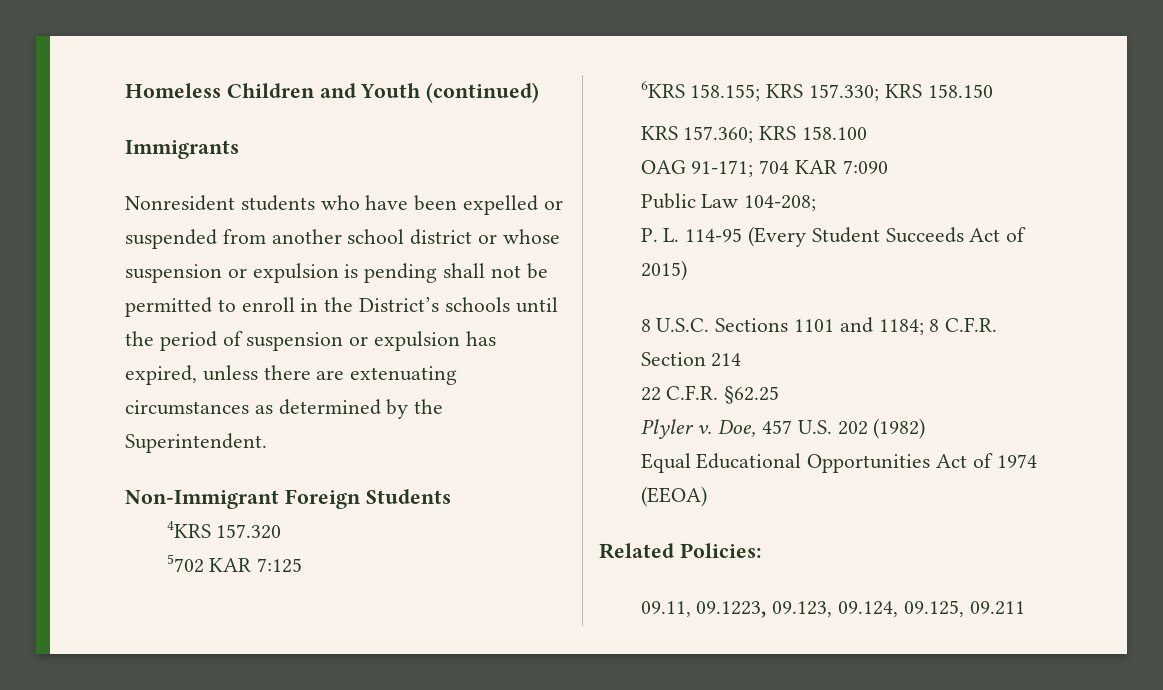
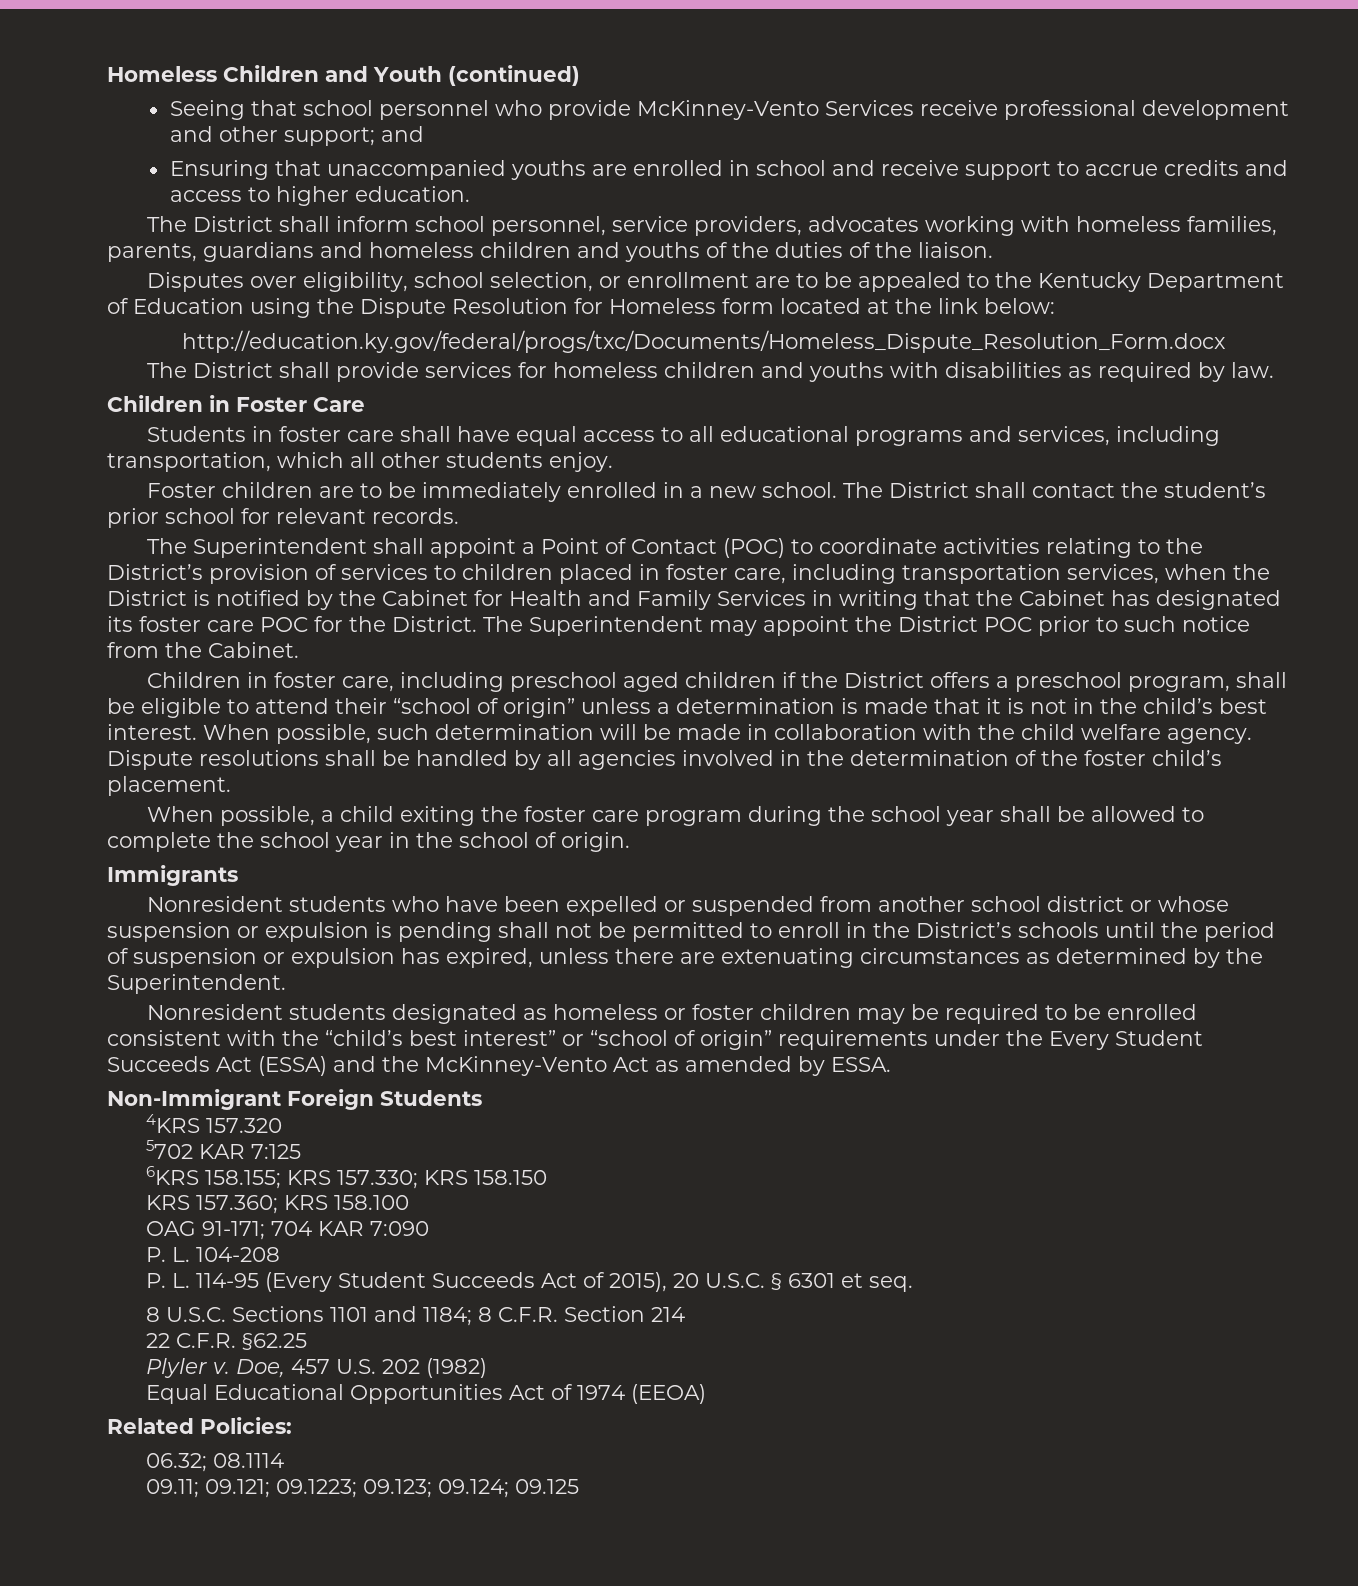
+ Seeing that school personnel who provide McKinney-Vento Services receive professional development and other support; and
+ Ensuring that unaccompanied youths are enrolled in school and receive support to accrue credits and access to higher education.
+ The District shall inform school personnel, service providers, advocates working with homeless families, parents, guardians and homeless children and youths of the duties of the liaison.
+ Disputes over eligibility, school selection, or enrollment are to be appealed to the Kentucky Department of Education using the Dispute Resolution for Homeless form located at the link below:
+ http://education.ky.gov/federal/progs/txc/Documents/Homeless_Dispute_Resolution_Form.docx
+ The District shall provide services for homeless children and youths with disabilities as required by law.
+ Children in Foster Care
+ Students in foster care shall have equal access to all educational programs and services, including transportation, which all other students enjoy.
+ Foster children are to be immediately enrolled in a new school. The District shall contact the student’s prior school for relevant records.
+ The Superintendent shall appoint a Point of Contact (POC) to coordinate activities relating to the District’s provision of services to children placed in foster care, including transportation services, when the District is notified by the Cabinet for Health and Family Services in writing that the Cabinet has designated its foster care POC for the District. The Superintendent may appoint the District POC prior to such notice from the Cabinet.
+ Children in foster care, including preschool aged children if the District offers a preschool program, shall be eligible to attend their “school of origin” unless a determination is made that it is not in the child’s best interest. When possible, such determination will be made in collaboration with the child welfare agency. Dispute resolutions shall be handled by all agencies involved in the determination of the foster child’s placement.
+ When possible, a child exiting the foster care program during the school year shall be allowed to complete the school year in the school of origin.
+ Nonresident students designated as homeless or foster children may be required to be enrolled consistent with the “child’s best interest” or “school of origin” requirements under the Every Student Succeeds Act (ESSA) and the McKinney-Vento Act as amended by ESSA.
- Public Law 104-208;
+ P. L. 104-208
- P. L. 114-95 (Every Student Succeeds Act of 2015)
+ P. L. 114-95 (Every Student Succeeds Act of 2015), 20 U.S.C. § 6301 et seq.
- 09.11, 09.1223, 09.123, 09.124, 09.125, 09.211
+ 06.32; 08.1114
+ 09.11; 09.121; 09.1223; 09.123; 09.124; 09.125

